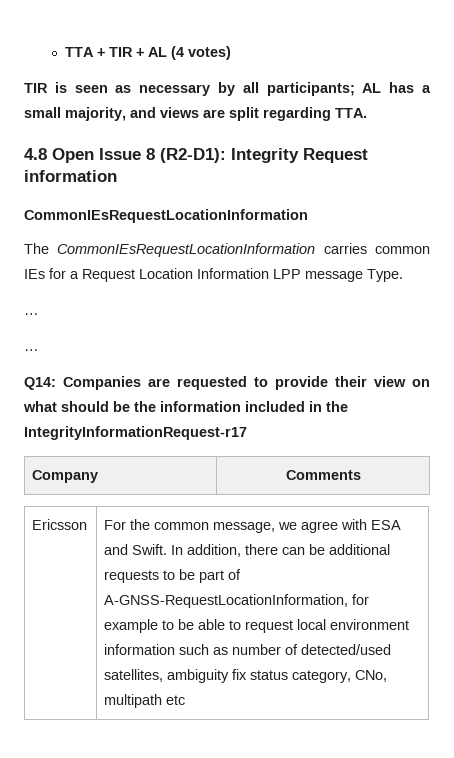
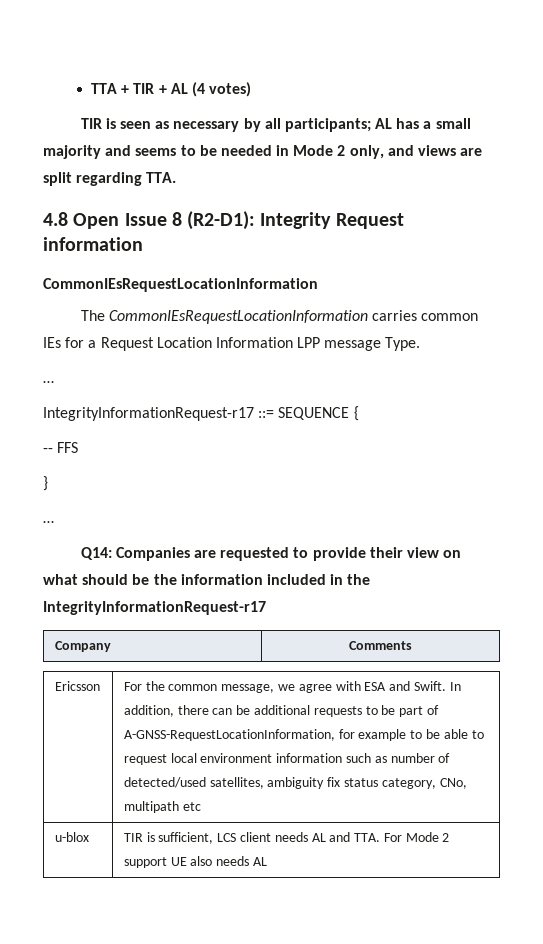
- TIR is seen as necessary by all participants; AL has a small majority, and views are split regarding TTA.
+ TIR is seen as necessary by all participants; AL has a small majority and seems to be needed in Mode 2 only, and views are split regarding TTA.
+ IntegrityInformationRequest-r17 ::= SEQUENCE {
+ -- FFS
+ }
+ u-blox | TIR is sufficient, LCS client needs AL and TTA. For Mode 2 support UE also needs AL

